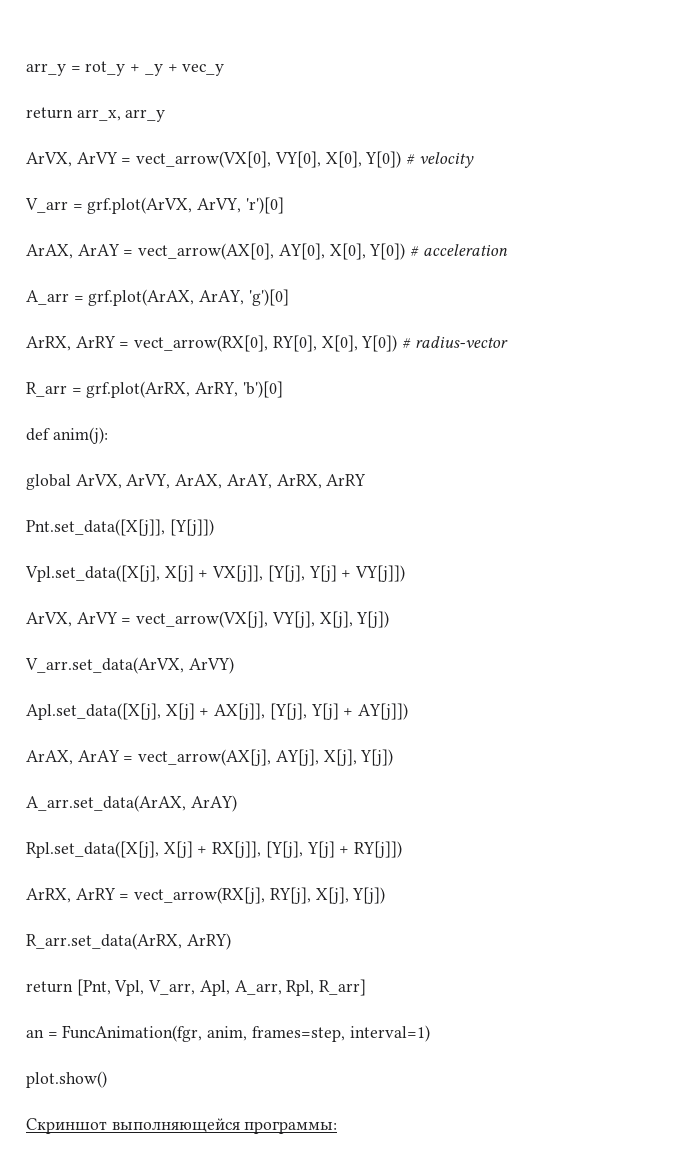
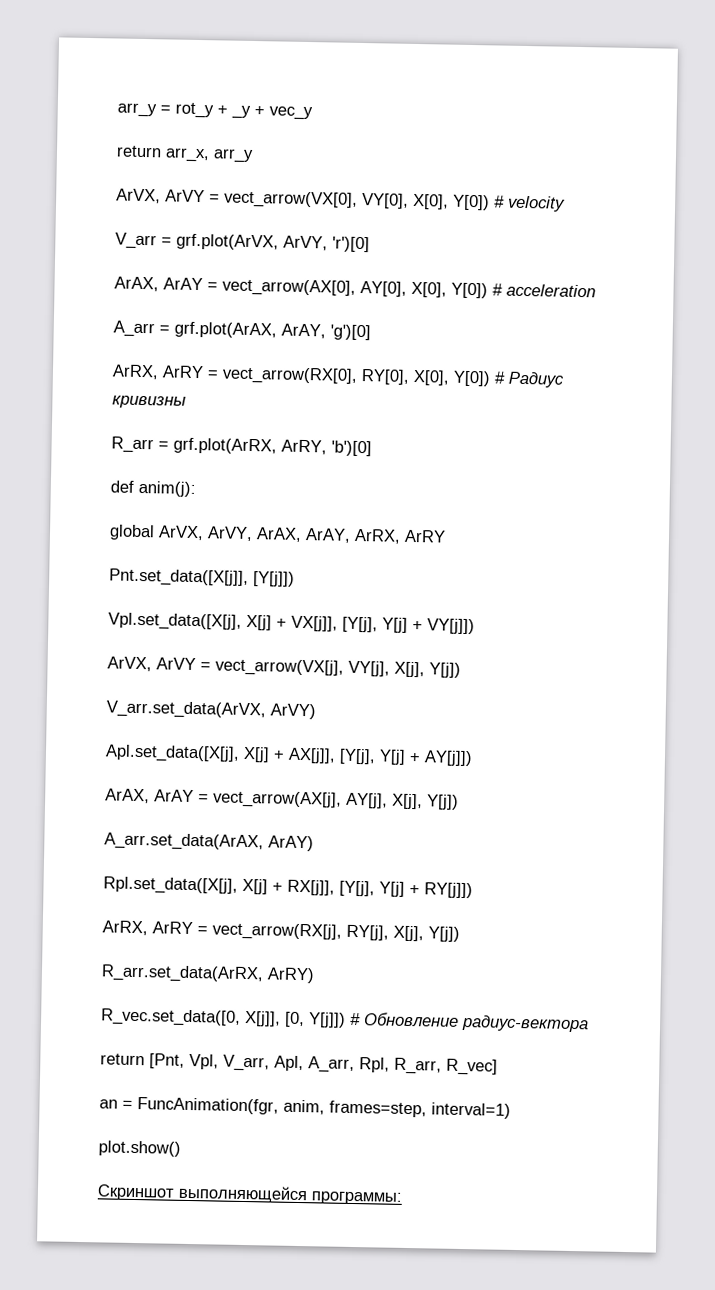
- ArRX, ArRY = vect_arrow(RX[0], RY[0], X[0], Y[0]) # radius-vector
+ ArRX, ArRY = vect_arrow(RX[0], RY[0], X[0], Y[0]) # Радиус кривизны
+ R_vec.set_data([0, X[j]], [0, Y[j]]) # Обновление радиус-вектора
- return [Pnt, Vpl, V_arr, Apl, A_arr, Rpl, R_arr]
+ return [Pnt, Vpl, V_arr, Apl, A_arr, Rpl, R_arr, R_vec]

